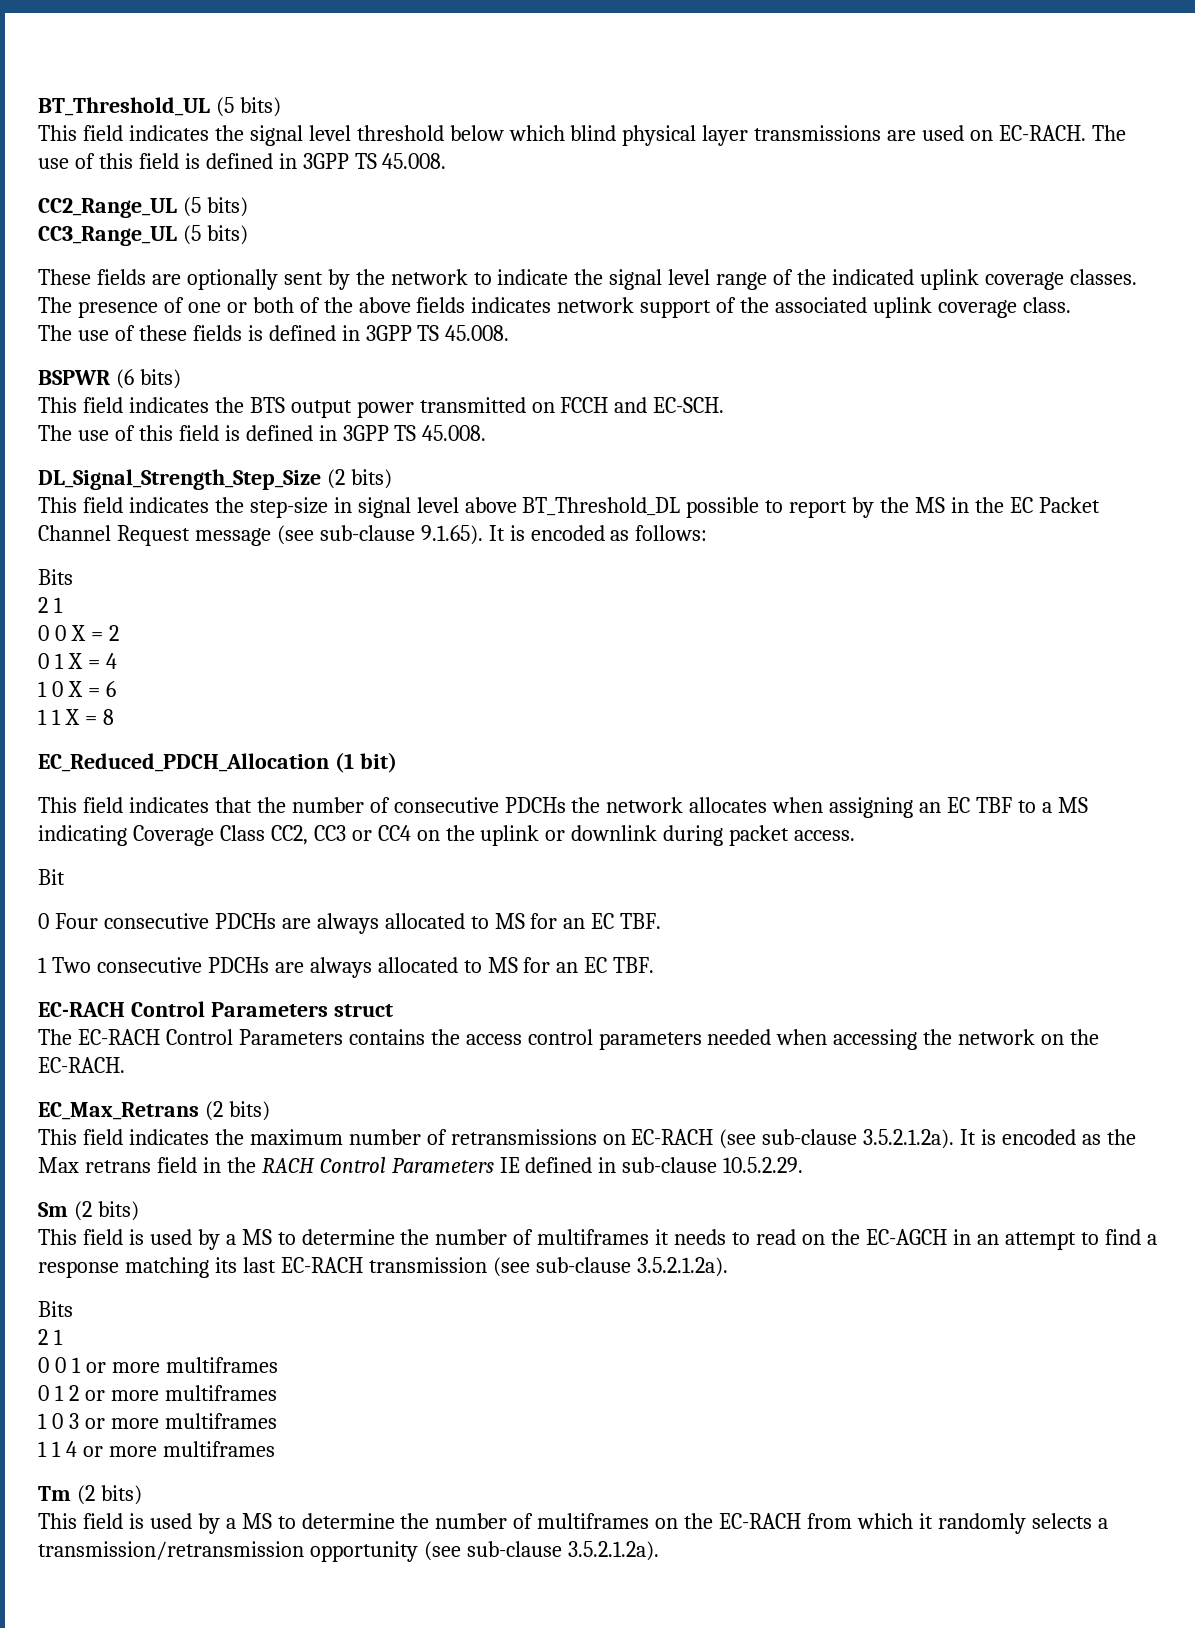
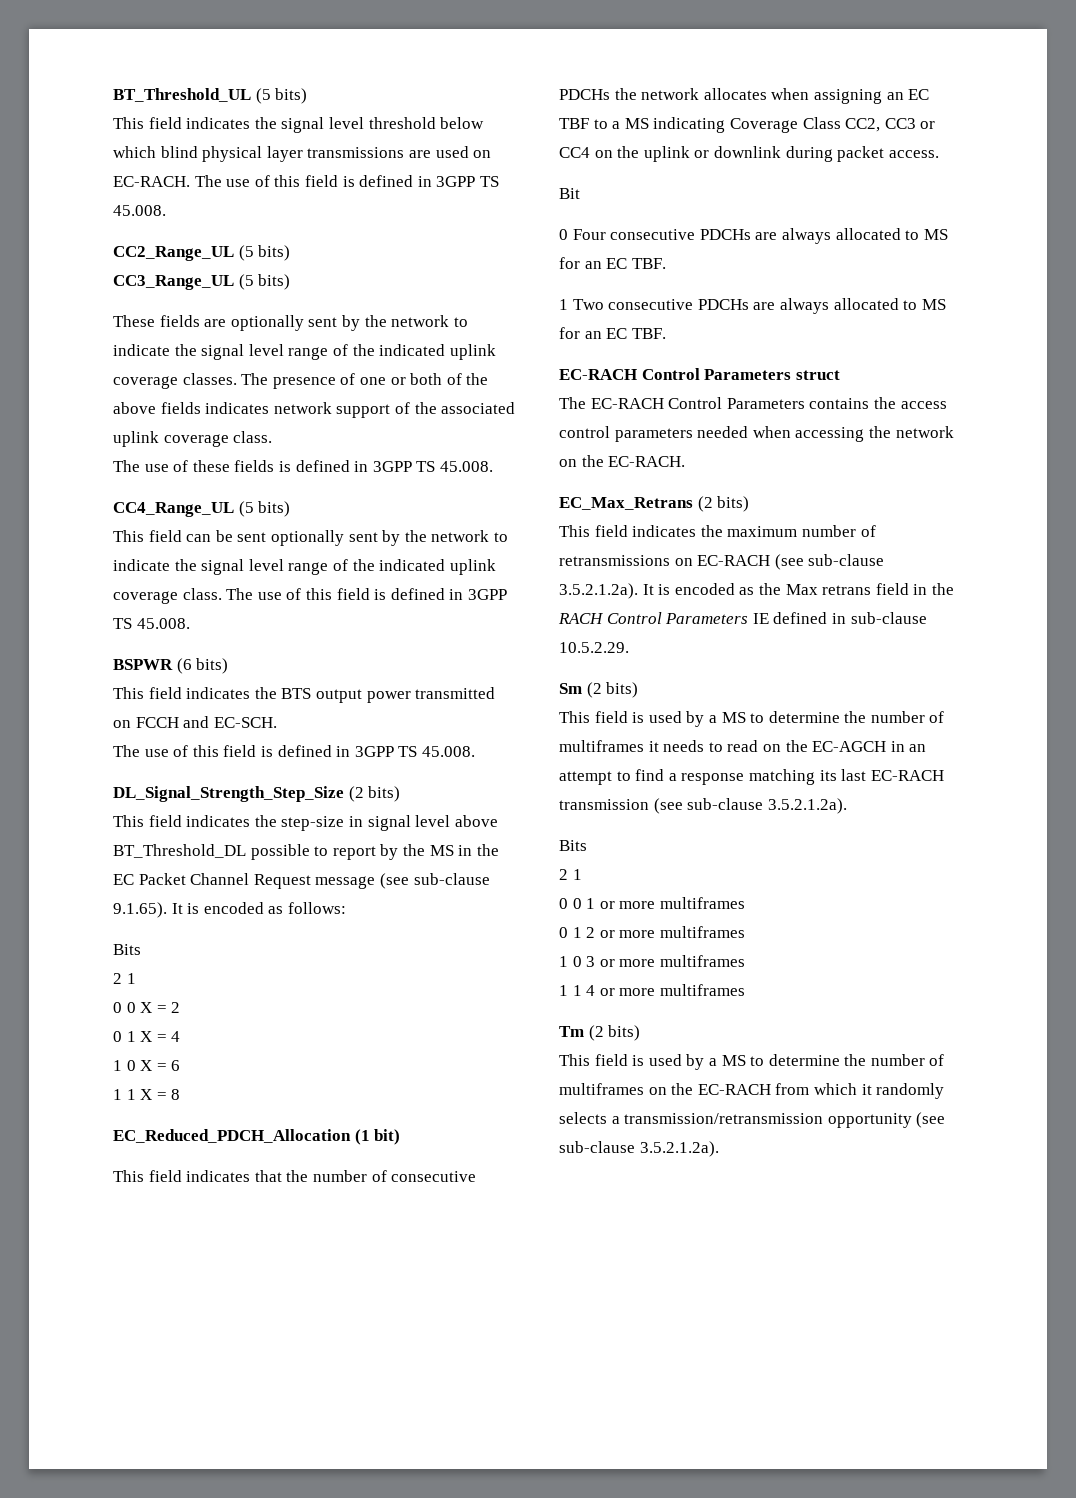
+ CC4_Range_UL (5 bits)
+ This field can be sent optionally sent by the network to indicate the signal level range of the indicated uplink coverage class. The use of this field is defined in 3GPP TS 45.008.

